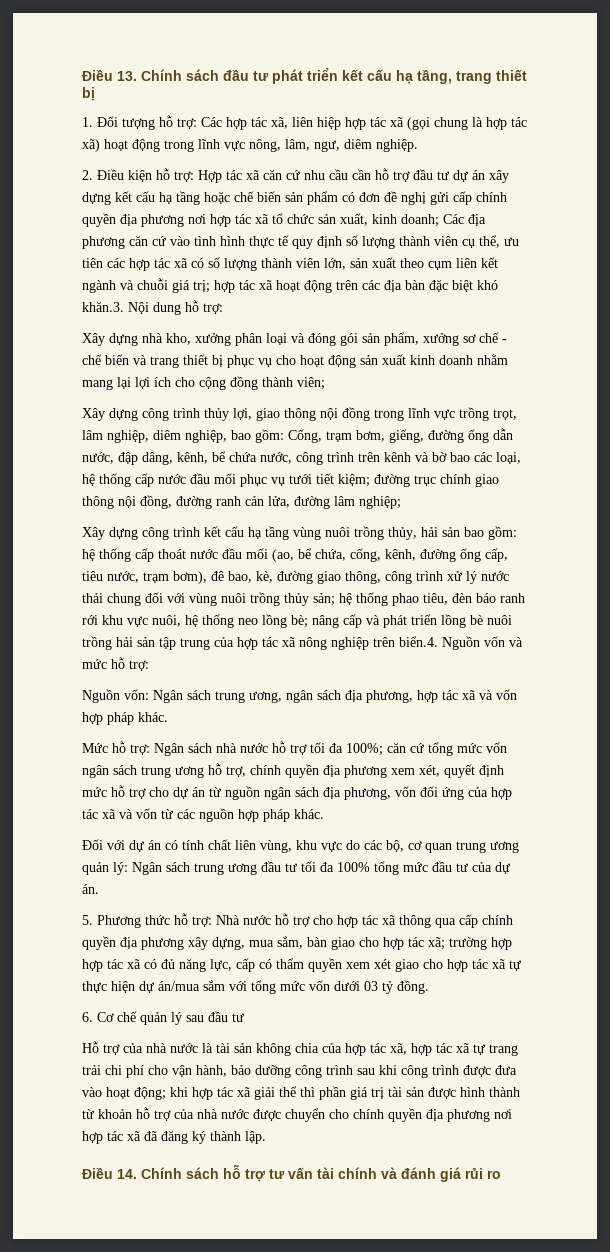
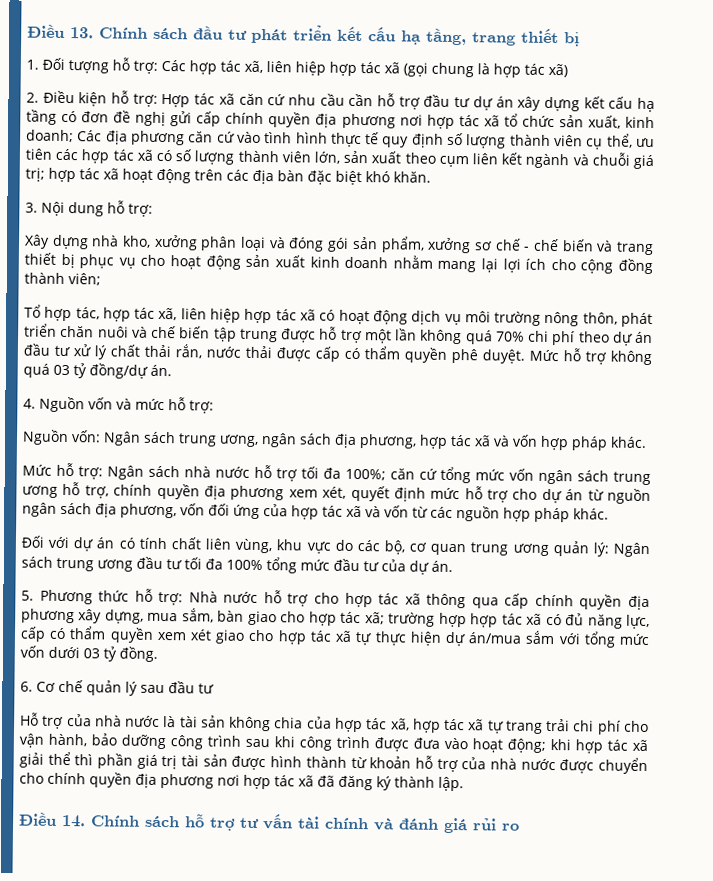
- 1. Đối tượng hỗ trợ: Các hợp tác xã, liên hiệp hợp tác xã (gọi chung là hợp tác xã) hoạt động trong lĩnh vực nông, lâm, ngư, diêm nghiệp.
+ 1. Đối tượng hỗ trợ: Các hợp tác xã, liên hiệp hợp tác xã (gọi chung là hợp tác xã)
- Hợp tác xã căn cứ nhu cầu cần hỗ trợ đầu tư dự án xây dựng kết cấu hạ tầng hoặc chế biến sản phẩm có đơn đề nghị gửi cấp chính quyền địa phương nơi hợp tác xã tổ chức sản xuất, kinh doanh;
+ Hợp tác xã căn cứ nhu cầu cần hỗ trợ đầu tư dự án xây dựng kết cấu hạ tầng có đơn đề nghị gửi cấp chính quyền địa phương nơi hợp tác xã tổ chức sản xuất, kinh doanh;
- hợp tác xã hoạt động trên các địa bàn đặc biệt khó khăn.3. Nội dung hỗ trợ:
+ hợp tác xã hoạt động trên các địa bàn đặc biệt khó khăn.
+ 3. Nội dung hỗ trợ:
- Xây dựng công trình thủy lợi, giao thông nội đồng trong lĩnh vực trồng trọt, lâm nghiệp, diêm nghiệp, bao gồm: Cống, trạm bơm, giếng, đường ống dẫn nước, đập dâng, kênh, bể chứa nước, công trình trên kênh và bờ bao các loại, hệ thống cấp nước đầu mối phục vụ tưới tiết kiệm; đường trục chính giao thông nội đồng, đường ranh cản lửa, đường lâm nghiệp;
- Xây dựng công trình kết cấu hạ tầng vùng nuôi trồng thủy, hải sản bao gồm: hệ thống cấp thoát nước đầu mối (ao, bể chứa, cống, kênh, đường ống cấp, tiêu nước, trạm bơm), đê bao, kè, đường giao thông, công trình xử lý nước thải chung đối với vùng nuôi trồng thủy sản; hệ thống phao tiêu, đèn báo ranh rới khu vực nuôi, hệ thống neo lồng bè; nâng cấp và phát triển lồng bè nuôi trồng hải sản tập trung của hợp tác xã nông nghiệp trên biển.4. Nguồn vốn và mức hỗ trợ:
+ Tổ hợp tác, hợp tác xã, liên hiệp hợp tác xã có hoạt động dịch vụ môi trường nông thôn, phát triển chăn nuôi và chế biến tập trung được hỗ trợ một lần không quá 70% chi phí theo dự án đầu tư xử lý chất thải rắn, nước thải được cấp có thẩm quyền phê duyệt. Mức hỗ trợ không quá 03 tỷ đồng/dự án.
+ 4. Nguồn vốn và mức hỗ trợ:

